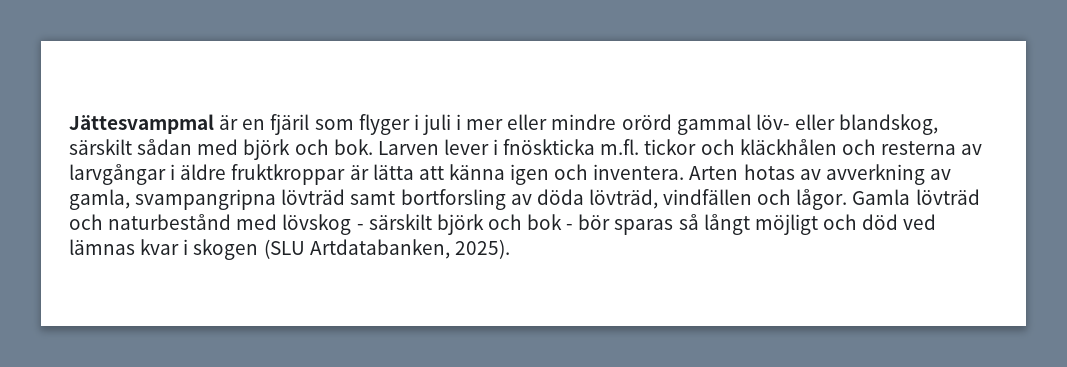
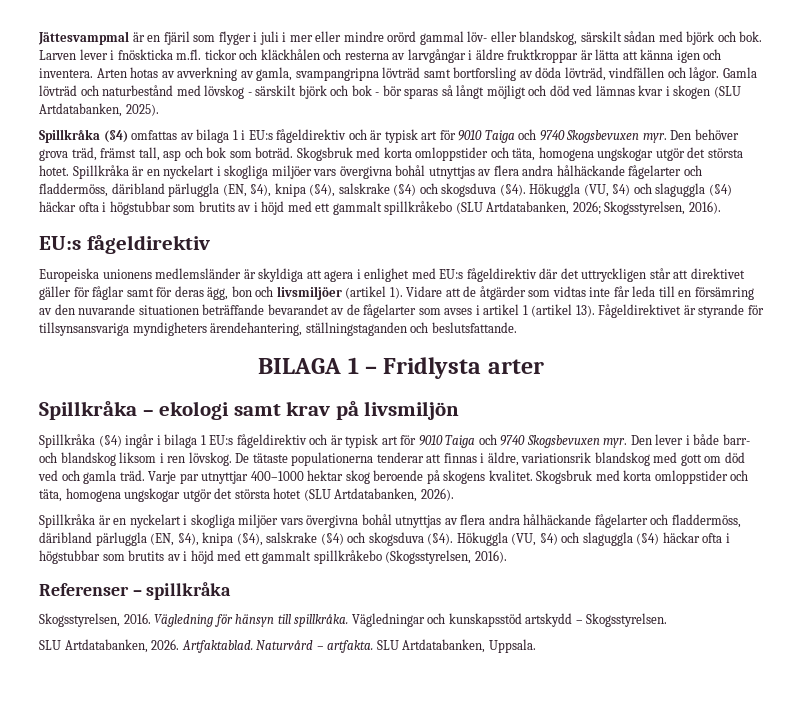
+ Spillkråka (§4) omfattas av bilaga 1 i EU:s fågeldirektiv och är typisk art för 9010 Taiga och 9740 Skogsbevuxen myr. Den behöver grova träd, främst tall, asp och bok som boträd. Skogsbruk med korta omloppstider och täta, homogena ungskogar utgör det största hotet. Spillkråka är en nyckelart i skogliga miljöer vars övergivna bohål utnyttjas av flera andra hålhäckande fågelarter och fladdermöss, däribland pärluggla (EN, §4), knipa (§4), salskrake (§4) och skogsduva (§4). Hökuggla (VU, §4) och slaguggla (§4) häckar ofta i högstubbar som brutits av i höjd med ett gammalt spillkråkebo (SLU Artdatabanken, 2026; Skogsstyrelsen, 2016).
+ EU:s fågeldirektiv
+ Europeiska unionens medlemsländer är skyldiga att agera i enlighet med EU:s fågeldirektiv där det uttryckligen står att direktivet gäller för fåglar samt för deras ägg, bon och livsmiljöer (artikel 1). Vidare att de åtgärder som vidtas inte får leda till en försämring av den nuvarande situationen beträffande bevarandet av de fågelarter som avses i artikel 1 (artikel 13). Fågeldirektivet är styrande för tillsynsansvariga myndigheters ärendehantering, ställningstaganden och beslutsfattande.
+ BILAGA 1 – Fridlysta arter
+ Spillkråka – ekologi samt krav på livsmiljön
+ Spillkråka (§4) ingår i bilaga 1 EU:s fågeldirektiv och är typisk art för 9010 Taiga och 9740 Skogsbevuxen myr. Den lever i både barr- och blandskog liksom i ren lövskog. De tätaste populationerna tenderar att finnas i äldre, variationsrik blandskog med gott om död ved och gamla träd. Varje par utnyttjar 400–1000 hektar skog beroende på skogens kvalitet. Skogsbruk med korta omloppstider och täta, homogena ungskogar utgör det största hotet (SLU Artdatabanken, 2026).
+ Spillkråka är en nyckelart i skogliga miljöer vars övergivna bohål utnyttjas av flera andra hålhäckande fågelarter och fladdermöss, däribland pärluggla (EN, §4), knipa (§4), salskrake (§4) och skogsduva (§4). Hökuggla (VU, §4) och slaguggla (§4) häckar ofta i högstubbar som brutits av i höjd med ett gammalt spillkråkebo (Skogsstyrelsen, 2016).
+ Referenser – spillkråka
+ Skogsstyrelsen, 2016. Vägledning för hänsyn till spillkråka. Vägledningar och kunskapsstöd artskydd – Skogsstyrelsen.
+ SLU Artdatabanken, 2026. Artfaktablad. Naturvård – artfakta. SLU Artdatabanken, Uppsala.

